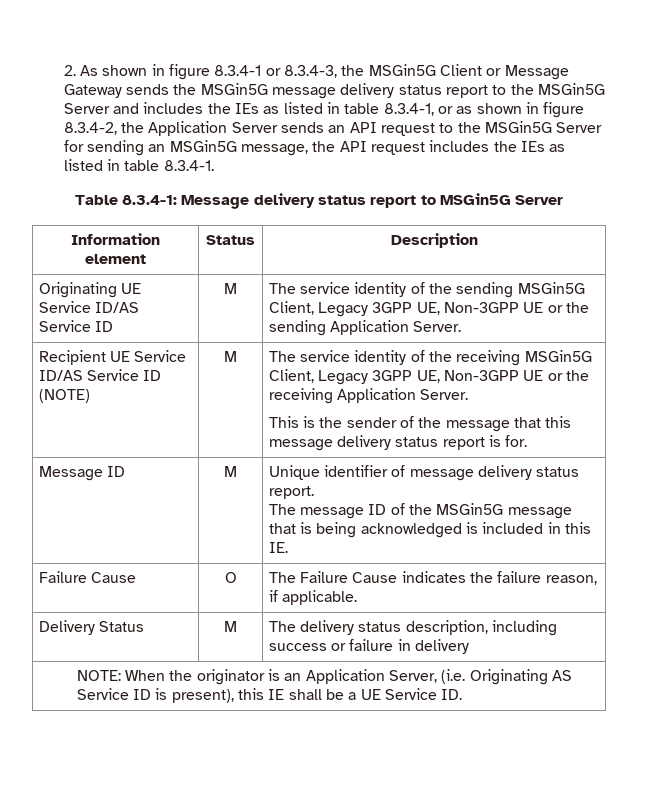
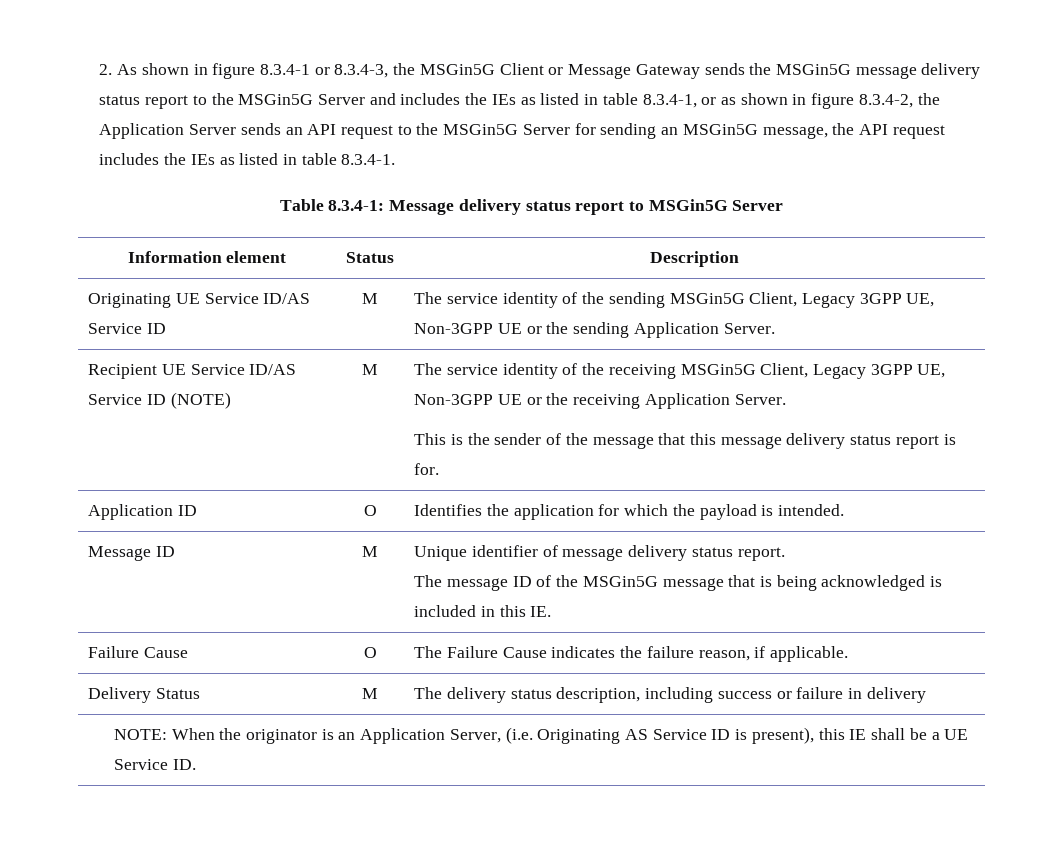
+ Application ID | O | Identifies the application for which the payload is intended.

